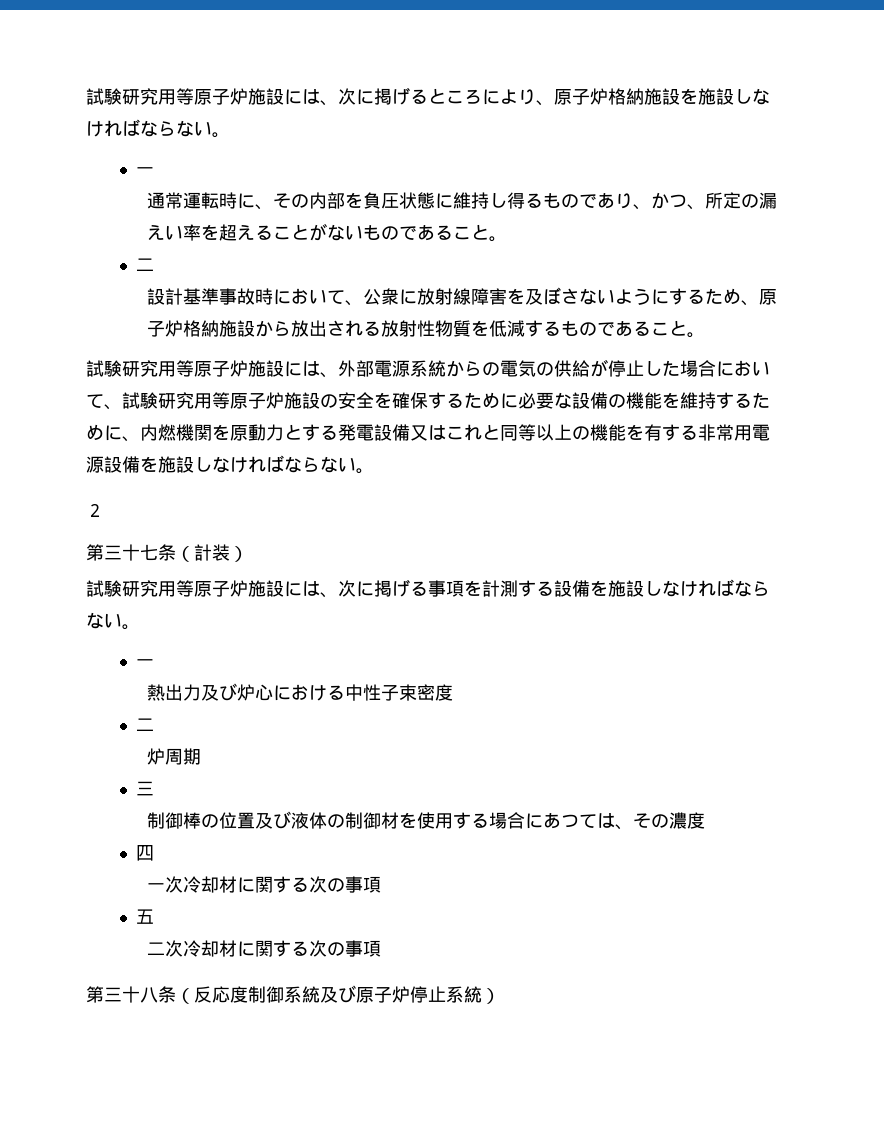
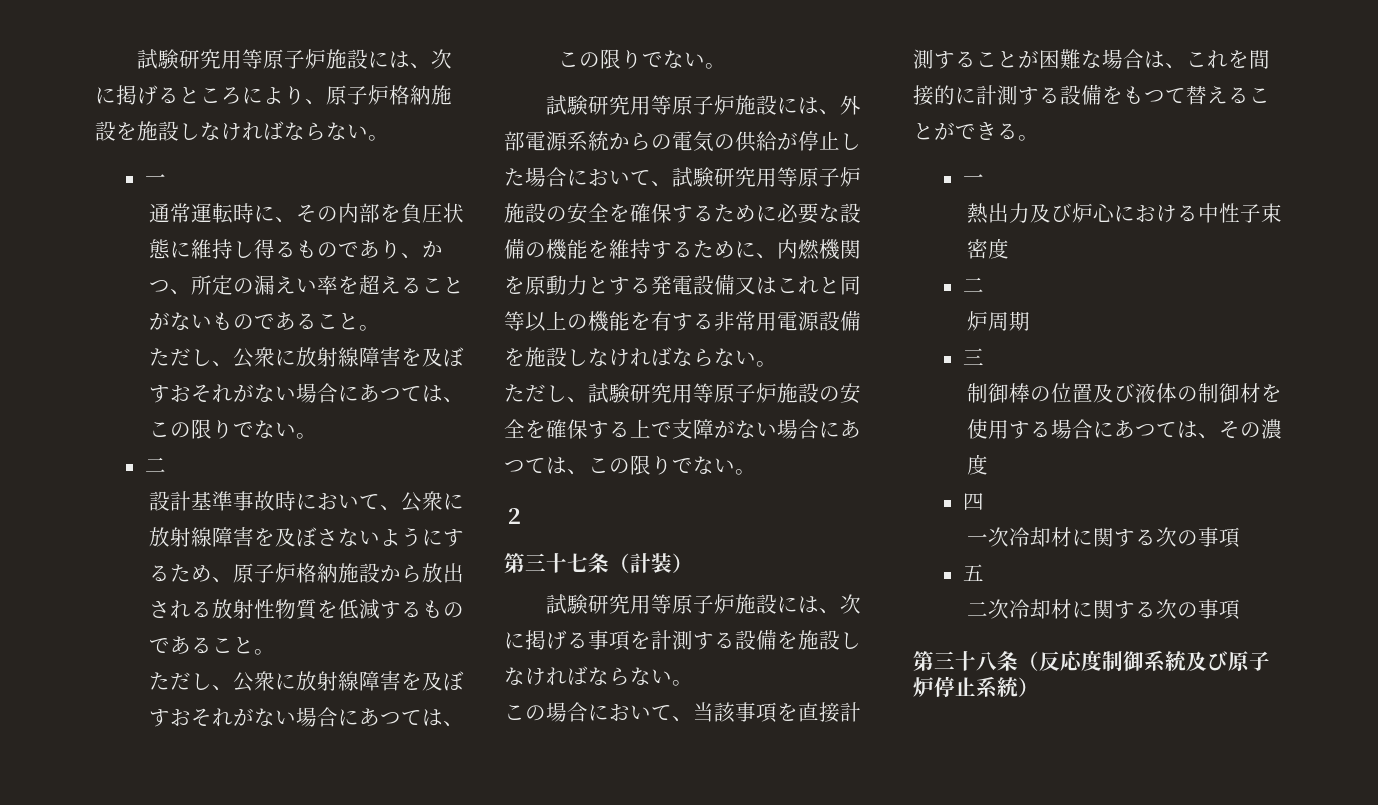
  通常運転時に、その内部を負圧状態に維持し得るものであり、かつ、所定の漏えい率を超えることがないものであること。
+ ただし、公衆に放射線障害を及ぼすおそれがない場合にあつては、この限りでない。
  設計基準事故時において、公衆に放射線障害を及ぼさないようにするため、原子炉格納施設から放出される放射性物質を低減するものであること。
+ ただし、公衆に放射線障害を及ぼすおそれがない場合にあつては、この限りでない。
+ ただし、試験研究用等原子炉施設の安全を確保する上で支障がない場合にあつては、この限りでない。
+ この場合において、当該事項を直接計測することが困難な場合は、これを間接的に計測する設備をもつて替えることができる。

